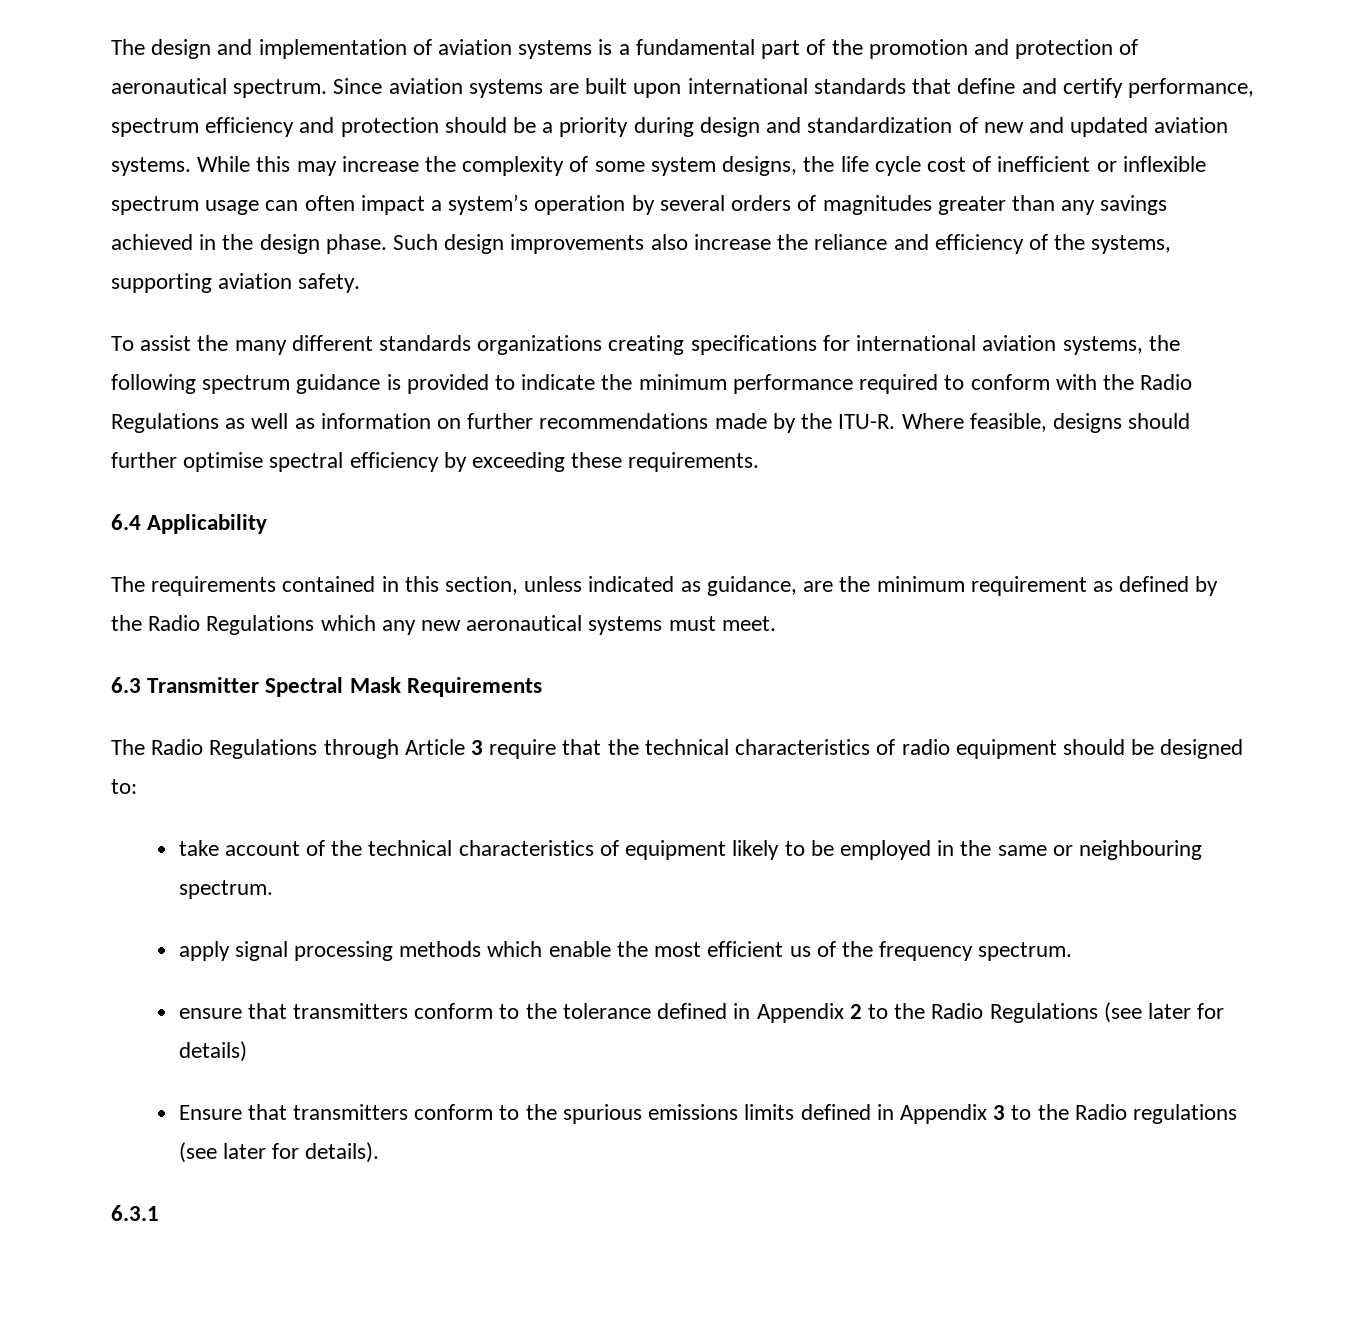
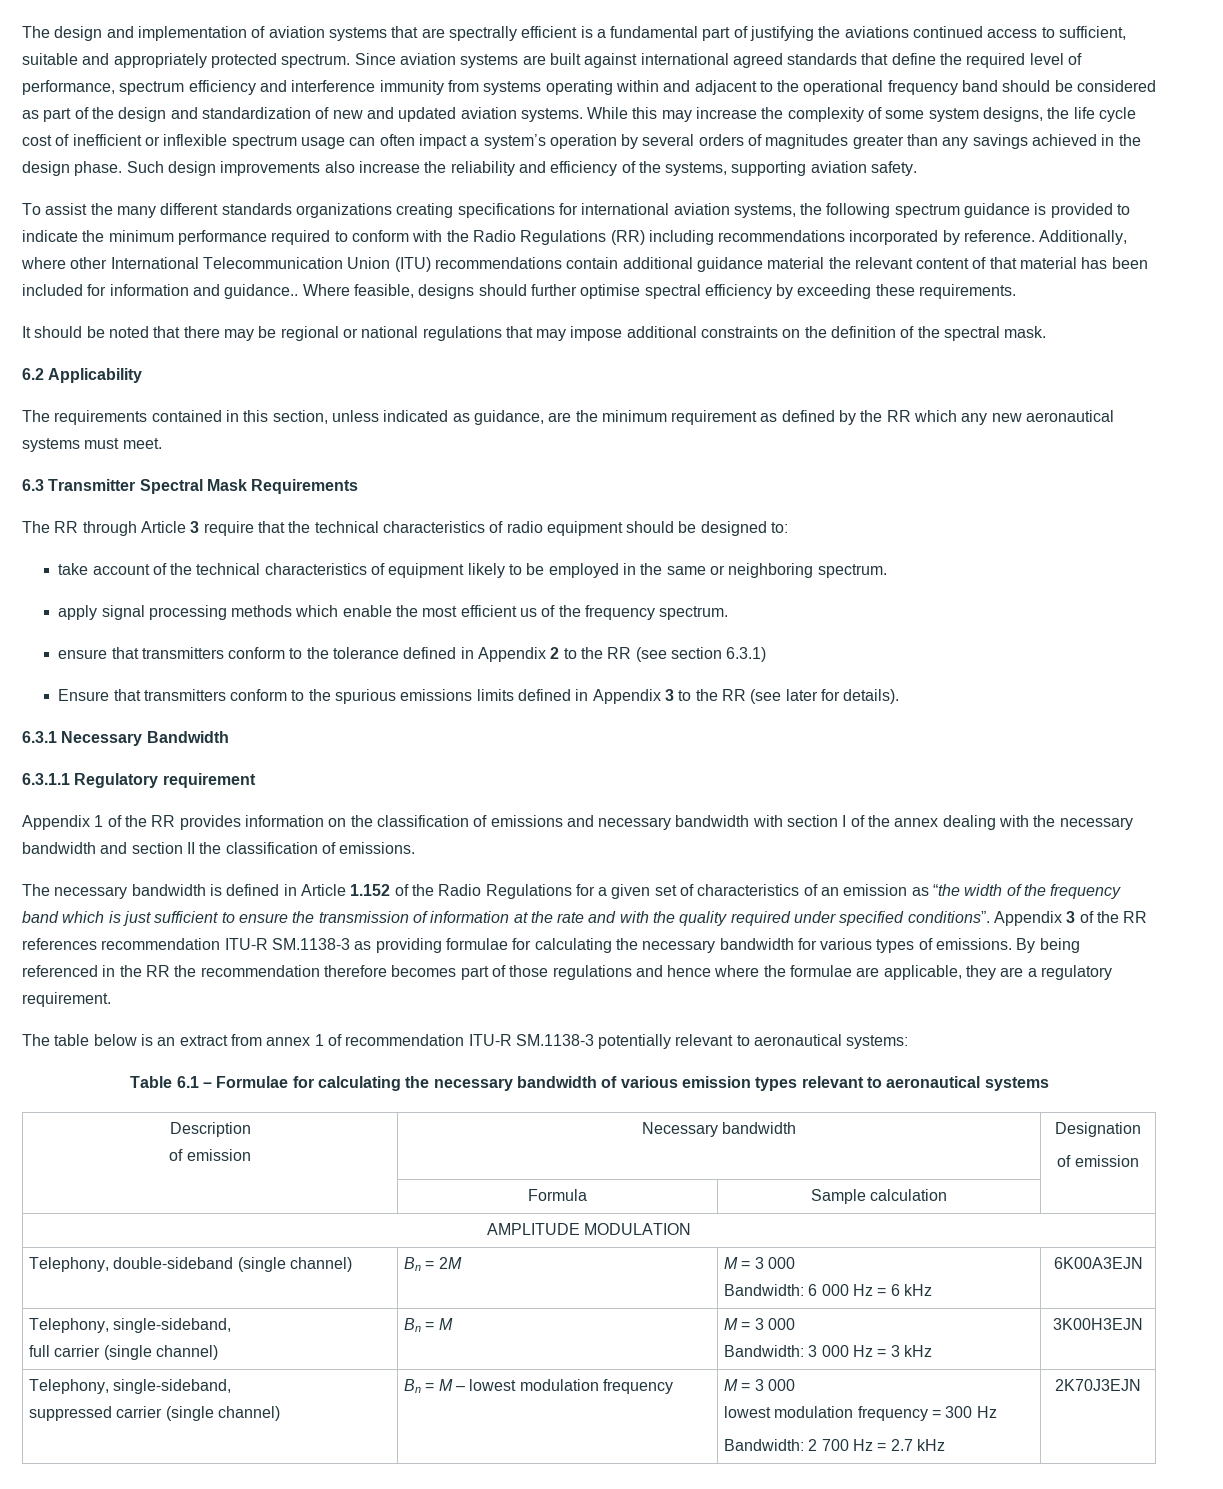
- The design and implementation of aviation systems is a fundamental part of the promotion and protection of aeronautical spectrum.
+ The design and implementation of aviation systems that are spectrally efficient is a fundamental part of justifying the aviations continued access to sufficient, suitable and appropriately protected spectrum.
- Since aviation systems are built upon international standards that define and certify performance, spectrum efficiency and protection should be a priority during design and standardization of new and updated aviation systems.
+ Since aviation systems are built against international agreed standards that define the required level of performance, spectrum efficiency and interference immunity from systems operating within and adjacent to the operational frequency band should be considered as part of the design and standardization of new and updated aviation systems.
- Such design improvements also increase the reliance and efficiency of the systems, supporting aviation safety.
+ Such design improvements also increase the reliability and efficiency of the systems, supporting aviation safety.
- To assist the many different standards organizations creating specifications for international aviation systems, the following spectrum guidance is provided to indicate the minimum performance required to conform with the Radio Regulations as well as information on further recommendations made by the ITU-R.
+ To assist the many different standards organizations creating specifications for international aviation systems, the following spectrum guidance is provided to indicate the minimum performance required to conform with the Radio Regulations (RR) including recommendations incorporated by reference. Additionally, where other International Telecommunication Union (ITU) recommendations contain additional guidance material the relevant content of that material has been included for information and guidance..
- 6.4 Applicability
+ It should be noted that there may be regional or national regulations that may impose additional constraints on the definition of the spectral mask.
+ 6.2 Applicability
- The requirements contained in this section, unless indicated as guidance, are the minimum requirement as defined by the Radio Regulations which any new aeronautical systems must meet.
+ The requirements contained in this section, unless indicated as guidance, are the minimum requirement as defined by the RR which any new aeronautical systems must meet.
- The Radio Regulations through Article 3 require that the technical characteristics of radio equipment should be designed to:
+ The RR through Article 3 require that the technical characteristics of radio equipment should be designed to:
- take account of the technical characteristics of equipment likely to be employed in the same or neighbouring spectrum.
+ take account of the technical characteristics of equipment likely to be employed in the same or neighboring spectrum.
- ensure that transmitters conform to the tolerance defined in Appendix 2 to the Radio Regulations (see later for details)
+ ensure that transmitters conform to the tolerance defined in Appendix 2 to the RR (see section 6.3.1)
- Ensure that transmitters conform to the spurious emissions limits defined in Appendix 3 to the Radio regulations (see later for details).
+ Ensure that transmitters conform to the spurious emissions limits defined in Appendix 3 to the RR (see later for details).
- 6.3.1
+ 6.3.1 Necessary Bandwidth
+ 6.3.1.1 Regulatory requirement
+ Appendix 1 of the RR provides information on the classification of emissions and necessary bandwidth with section I of the annex dealing with the necessary bandwidth and section II the classification of emissions.
+ The necessary bandwidth is defined in Article 1.152 of the Radio Regulations for a given set of characteristics of an emission as “the width of the frequency band which is just sufficient to ensure the transmission of information at the rate and with the quality required under specified conditions”. Appendix 3 of the RR references recommendation ITU-R SM.1138-3 as providing formulae for calculating the necessary bandwidth for various types of emissions. By being referenced in the RR the recommendation therefore becomes part of those regulations and hence where the formulae are applicable, they are a regulatory requirement.
+ The table below is an extract from annex 1 of recommendation ITU-R SM.1138-3 potentially relevant to aeronautical systems:
+ Table 6.1 – Formulae for calculating the necessary bandwidth of various emission types relevant to aeronautical systems
+ Description
+ of emission | Necessary bandwidth | Designation
+ of emission
+ | Formula | Sample calculation |
+ AMPLITUDE MODULATION
+ Telephony, double-sideband (single channel) | Bn = 2M | M = 3 000
+ Bandwidth: 6 000 Hz = 6 kHz | 6K00A3EJN
+ Telephony, single-sideband,
+ full carrier (single channel) | Bn = M | M = 3 000
+ Bandwidth: 3 000 Hz = 3 kHz | 3K00H3EJN
+ Telephony, single-sideband,
+ suppressed carrier (single channel) | Bn = M – lowest modulation frequency | M = 3 000
+ lowest modulation frequency = 300 Hz
+ Bandwidth: 2 700 Hz = 2.7 kHz | 2K70J3EJN

